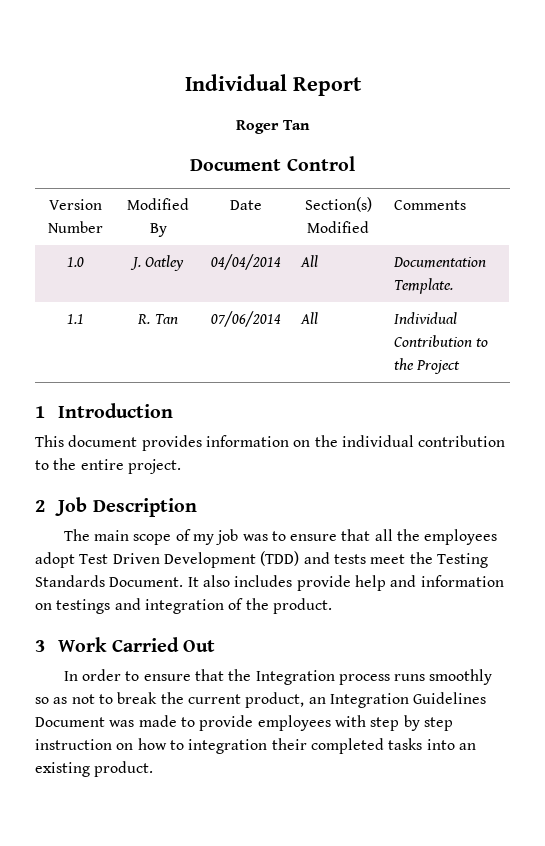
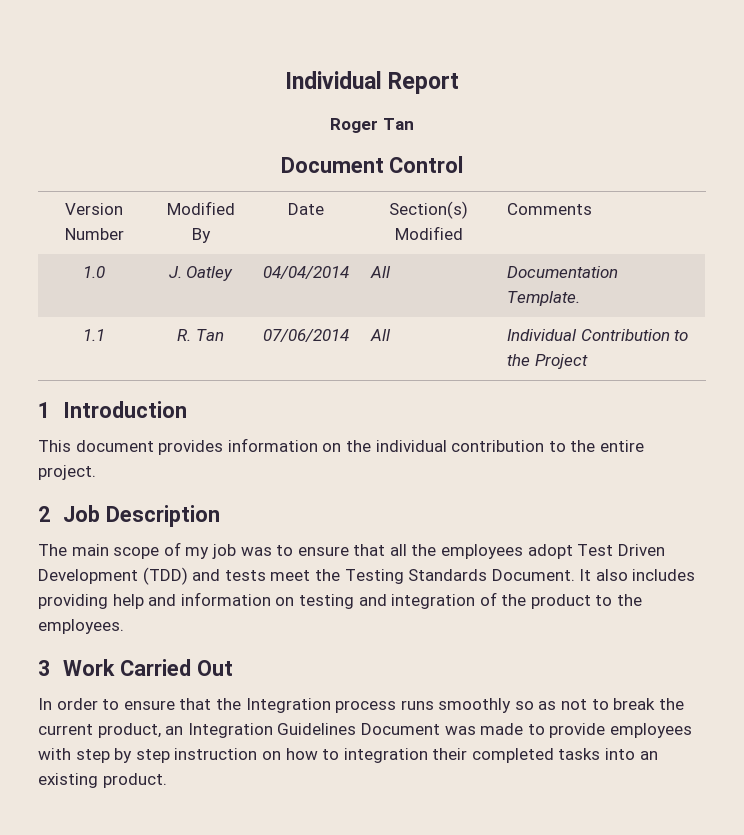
- It also includes provide help and information on testings and integration of the product.
+ It also includes providing help and information on testing and integration of the product to the employees.

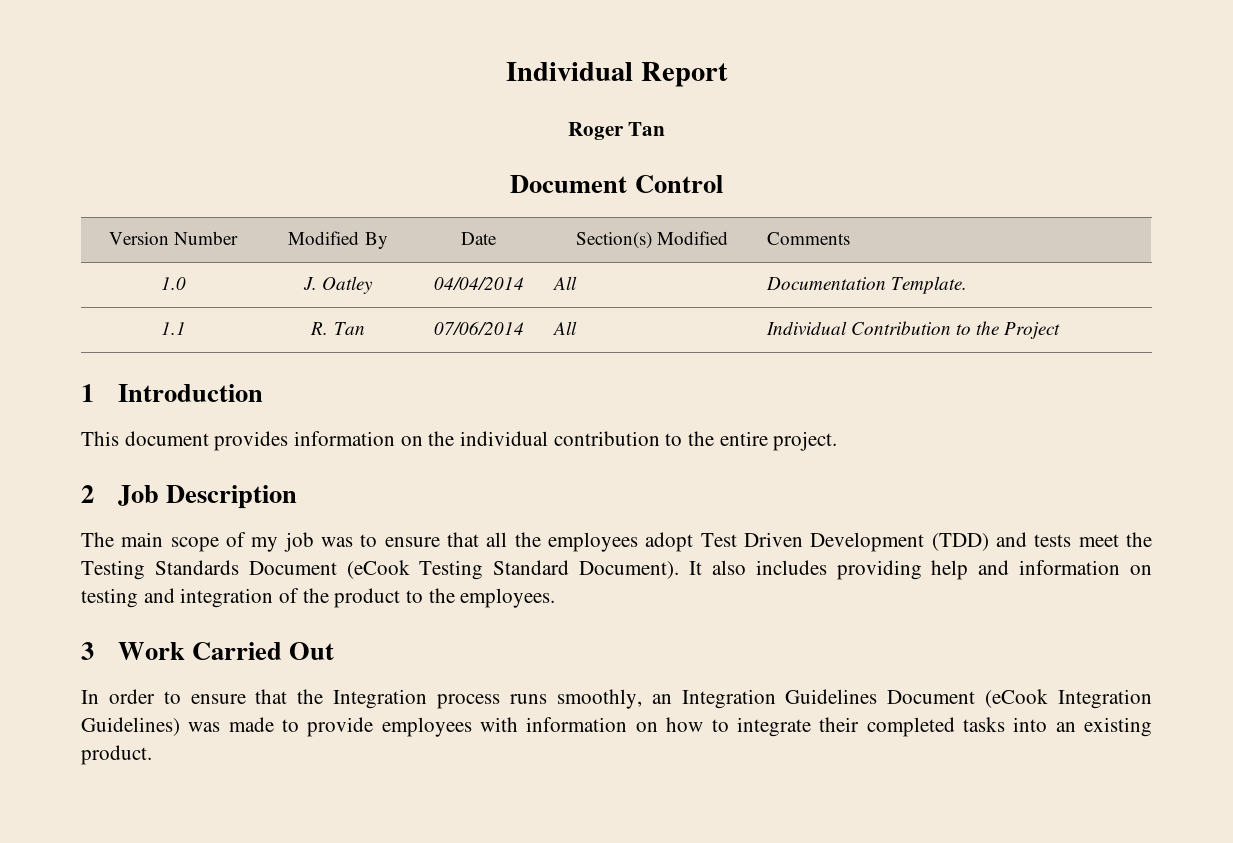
- The main scope of my job was to ensure that all the employees adopt Test Driven Development (TDD) and tests meet the Testing Standards Document.
+ The main scope of my job was to ensure that all the employees adopt Test Driven Development (TDD) and tests meet the Testing Standards Document (eCook Testing Standard Document).
- In order to ensure that the Integration process runs smoothly so as not to break the current product, an Integration Guidelines Document was made to provide employees with step by step instruction on how to integration their completed tasks into an existing product.
+ In order to ensure that the Integration process runs smoothly, an Integration Guidelines Document (eCook Integration Guidelines) was made to provide employees with information on how to integrate their completed tasks into an existing product.

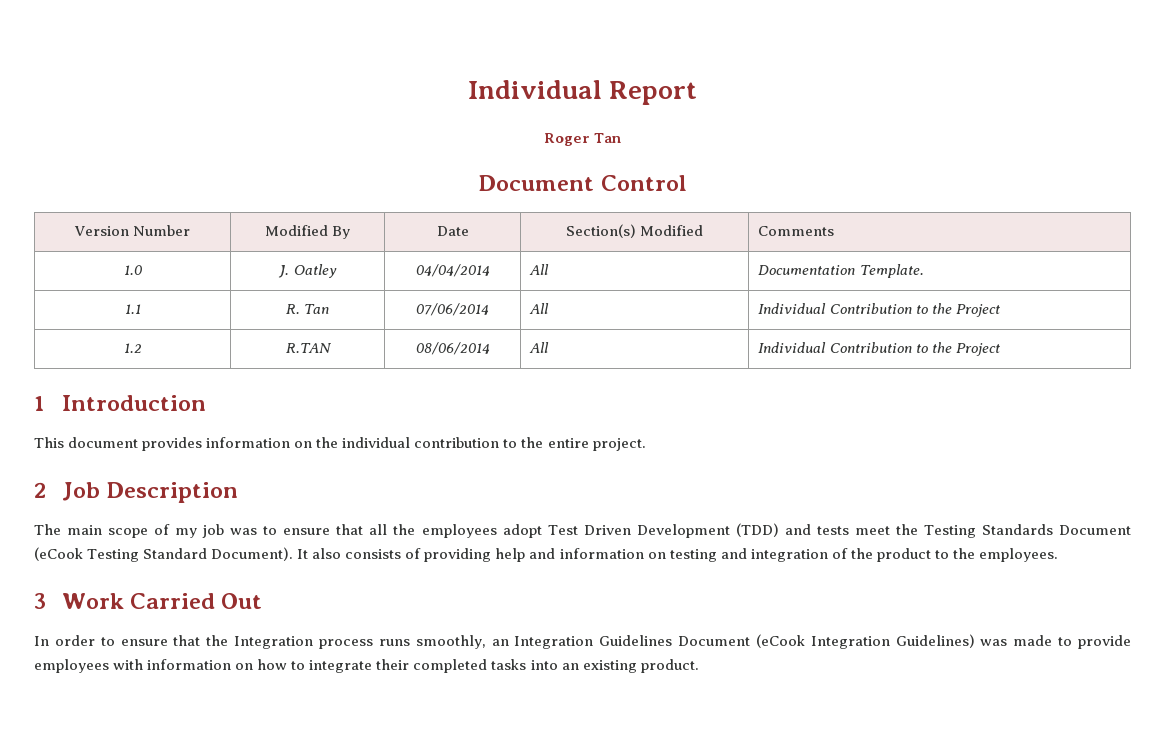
+ 1.2 | R.TAN | 08/06/2014 | All | Individual Contribution to the Project
- It also includes providing help and information on testing and integration of the product to the employees.
+ It also consists of providing help and information on testing and integration of the product to the employees.

